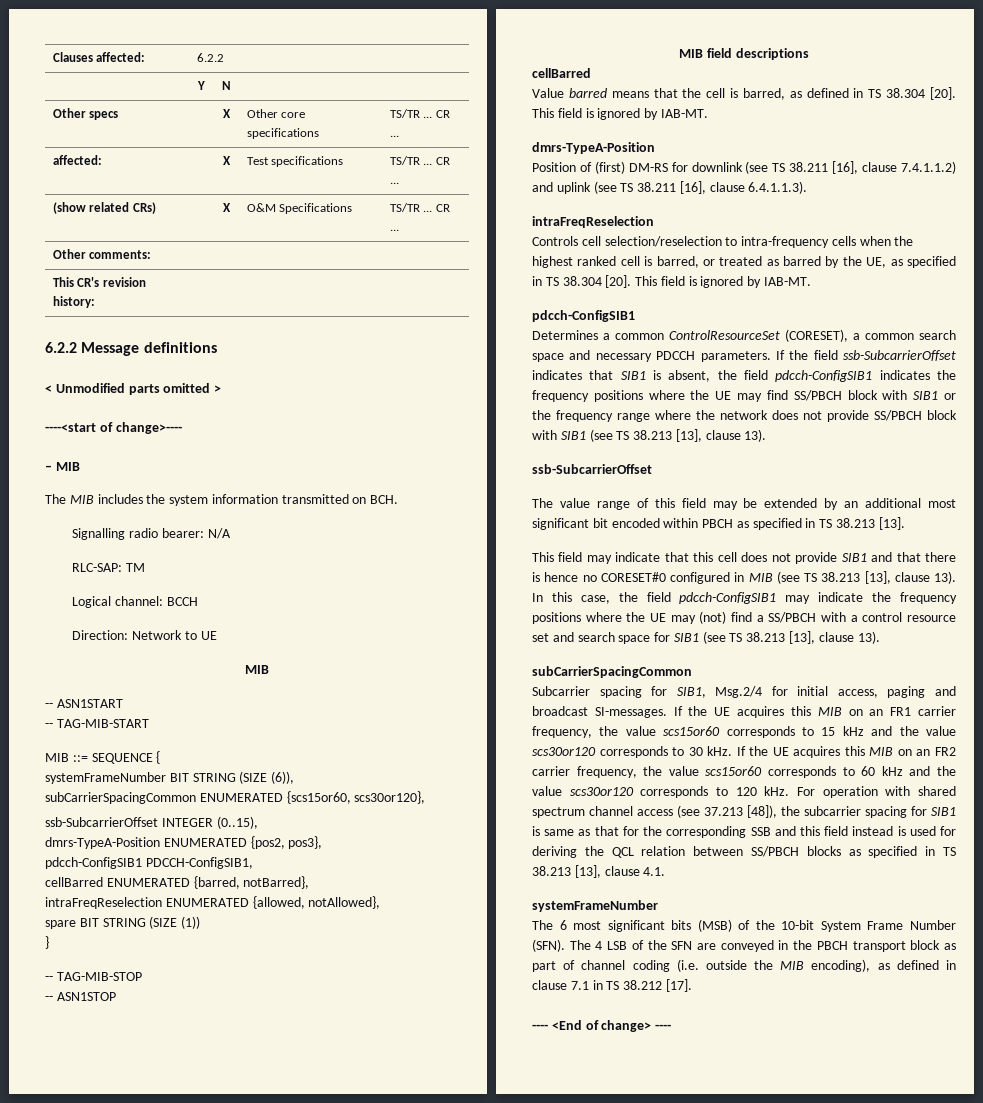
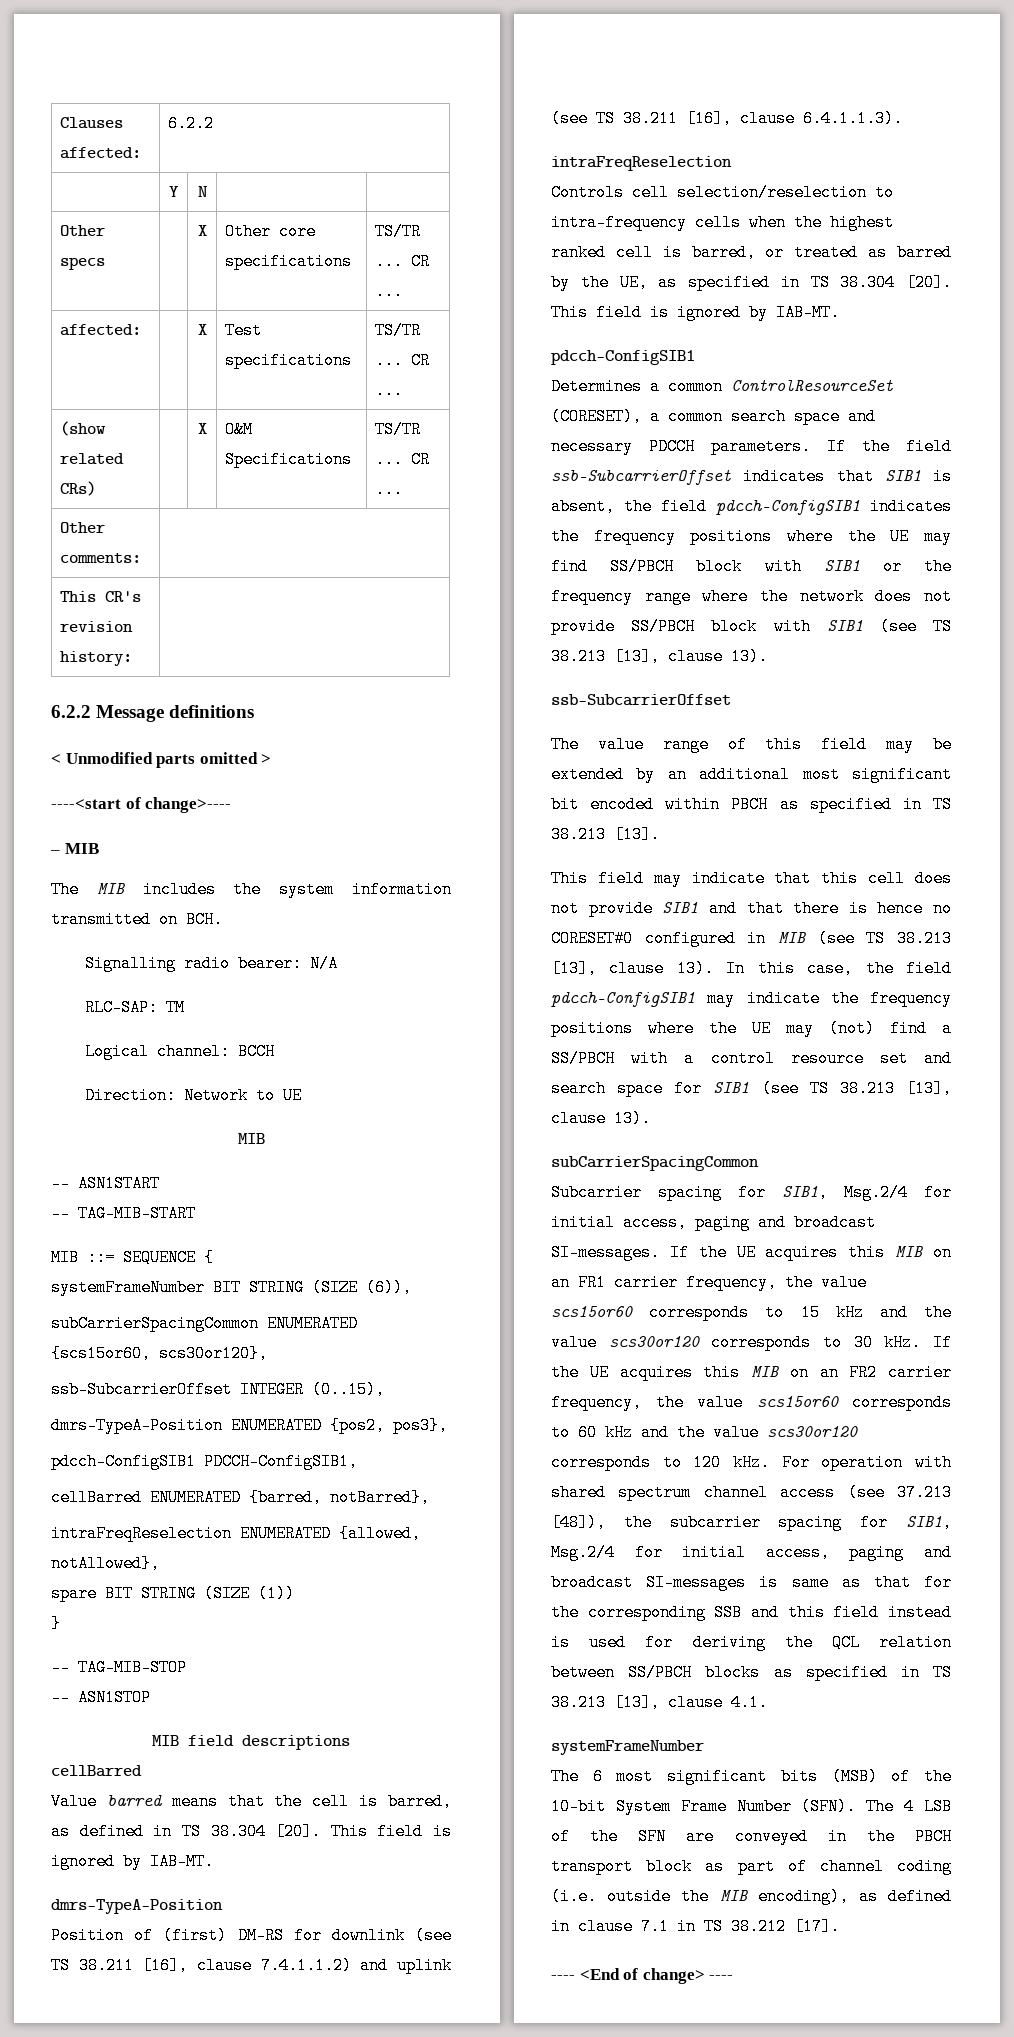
- For operation with shared spectrum channel access (see 37.213 [48]), the subcarrier spacing for SIB1 is same as that for the corresponding SSB and this field instead is used for deriving the QCL relation between SS/PBCH blocks as specified in TS 38.213 [13], clause 4.1.
+ For operation with shared spectrum channel access (see 37.213 [48]), the subcarrier spacing for SIB1, Msg.2/4 for initial access, paging and broadcast SI-messages is same as that for the corresponding SSB and this field instead is used for deriving the QCL relation between SS/PBCH blocks as specified in TS 38.213 [13], clause 4.1.

